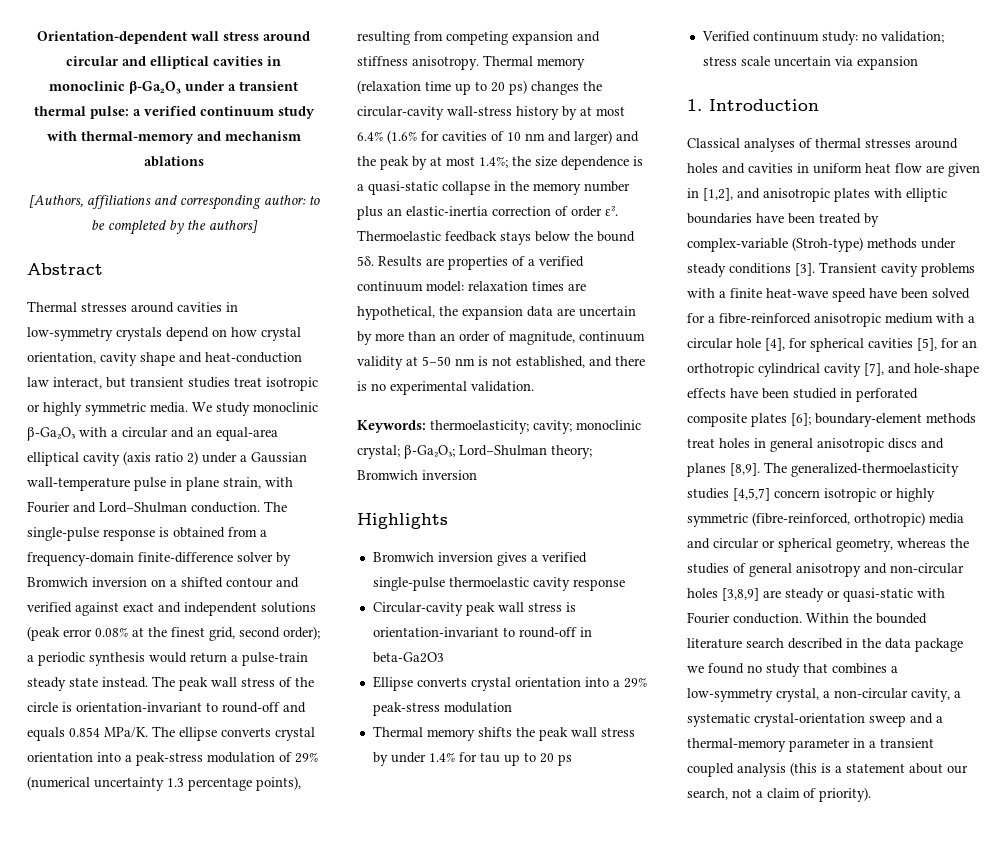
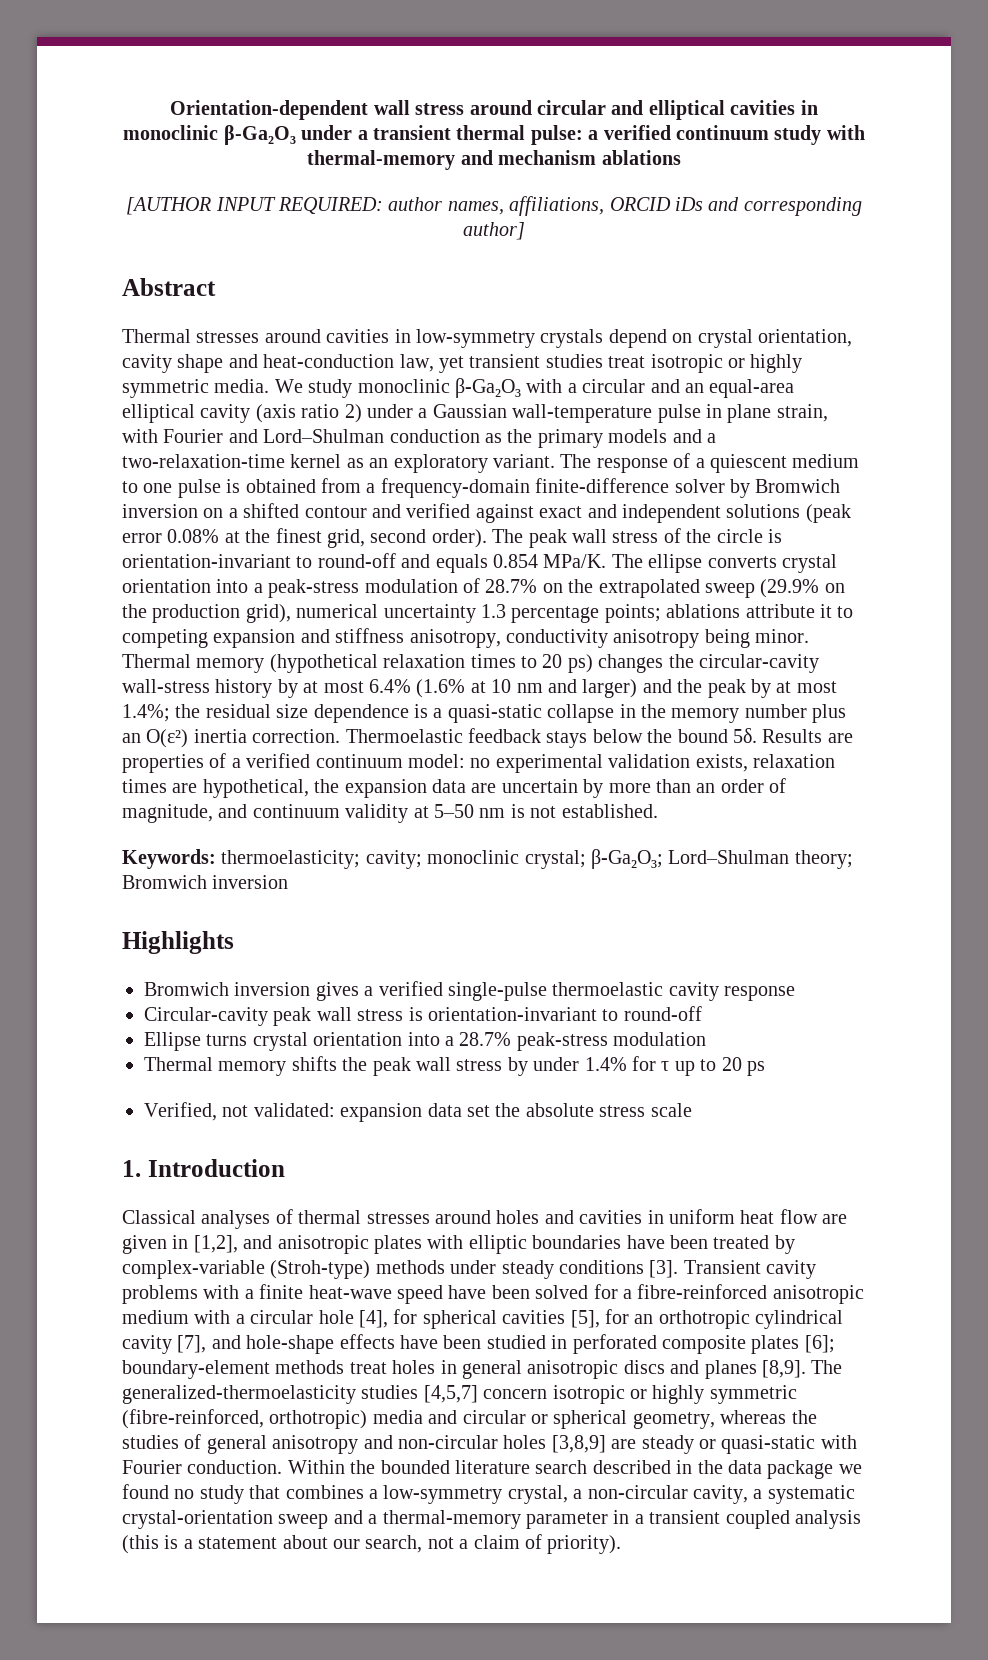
- [Authors, affiliations and corresponding author: to be completed by the authors]
+ [AUTHOR INPUT REQUIRED: author names, affiliations, ORCID iDs and corresponding author]
- Thermal stresses around cavities in low-symmetry crystals depend on how crystal orientation, cavity shape and heat-conduction law interact, but transient studies treat isotropic or highly symmetric media.
+ Thermal stresses around cavities in low-symmetry crystals depend on crystal orientation, cavity shape and heat-conduction law, yet transient studies treat isotropic or highly symmetric media.
- We study monoclinic β-Ga₂O₃ with a circular and an equal-area elliptical cavity (axis ratio 2) under a Gaussian wall-temperature pulse in plane strain, with Fourier and Lord–Shulman conduction. The single-pulse response is obtained from a frequency-domain finite-difference solver by Bromwich inversion on a shifted contour and verified against exact and independent solutions (peak error 0.08% at the finest grid, second order); a periodic synthesis would return a pulse-train steady state instead.
+ We study monoclinic β-Ga₂O₃ with a circular and an equal-area elliptical cavity (axis ratio 2) under a Gaussian wall-temperature pulse in plane strain, with Fourier and Lord–Shulman conduction as the primary models and a two-relaxation-time kernel as an exploratory variant. The response of a quiescent medium to one pulse is obtained from a frequency-domain finite-difference solver by Bromwich inversion on a shifted contour and verified against exact and independent solutions (peak error 0.08% at the finest grid, second order).
- The ellipse converts crystal orientation into a peak-stress modulation of 29% (numerical uncertainty 1.3 percentage points), resulting from competing expansion and stiffness anisotropy. Thermal memory (relaxation time up to 20 ps) changes the circular-cavity wall-stress history by at most 6.4% (1.6% for cavities of 10 nm and larger) and the peak by at most 1.4%; the size dependence is a quasi-static collapse in the memory number plus an elastic-inertia correction of order ε².
+ The ellipse converts crystal orientation into a peak-stress modulation of 28.7% on the extrapolated sweep (29.9% on the production grid), numerical uncertainty 1.3 percentage points; ablations attribute it to competing expansion and stiffness anisotropy, conductivity anisotropy being minor. Thermal memory (hypothetical relaxation times to 20 ps) changes the circular-cavity wall-stress history by at most 6.4% (1.6% at 10 nm and larger) and the peak by at most 1.4%; the residual size dependence is a quasi-static collapse in the memory number plus an O(ε²) inertia correction.
- Results are properties of a verified continuum model: relaxation times are hypothetical, the expansion data are uncertain by more than an order of magnitude, continuum validity at 5–50 nm is not established, and there is no experimental validation.
+ Results are properties of a verified continuum model: no experimental validation exists, relaxation times are hypothetical, the expansion data are uncertain by more than an order of magnitude, and continuum validity at 5–50 nm is not established.
- Circular-cavity peak wall stress is orientation-invariant to round-off in beta-Ga2O3
+ Circular-cavity peak wall stress is orientation-invariant to round-off
- Ellipse converts crystal orientation into a 29% peak-stress modulation
+ Ellipse turns crystal orientation into a 28.7% peak-stress modulation
- Thermal memory shifts the peak wall stress by under 1.4% for tau up to 20 ps
+ Thermal memory shifts the peak wall stress by under 1.4% for τ up to 20 ps
- Verified continuum study: no validation; stress scale uncertain via expansion
+ Verified, not validated: expansion data set the absolute stress scale

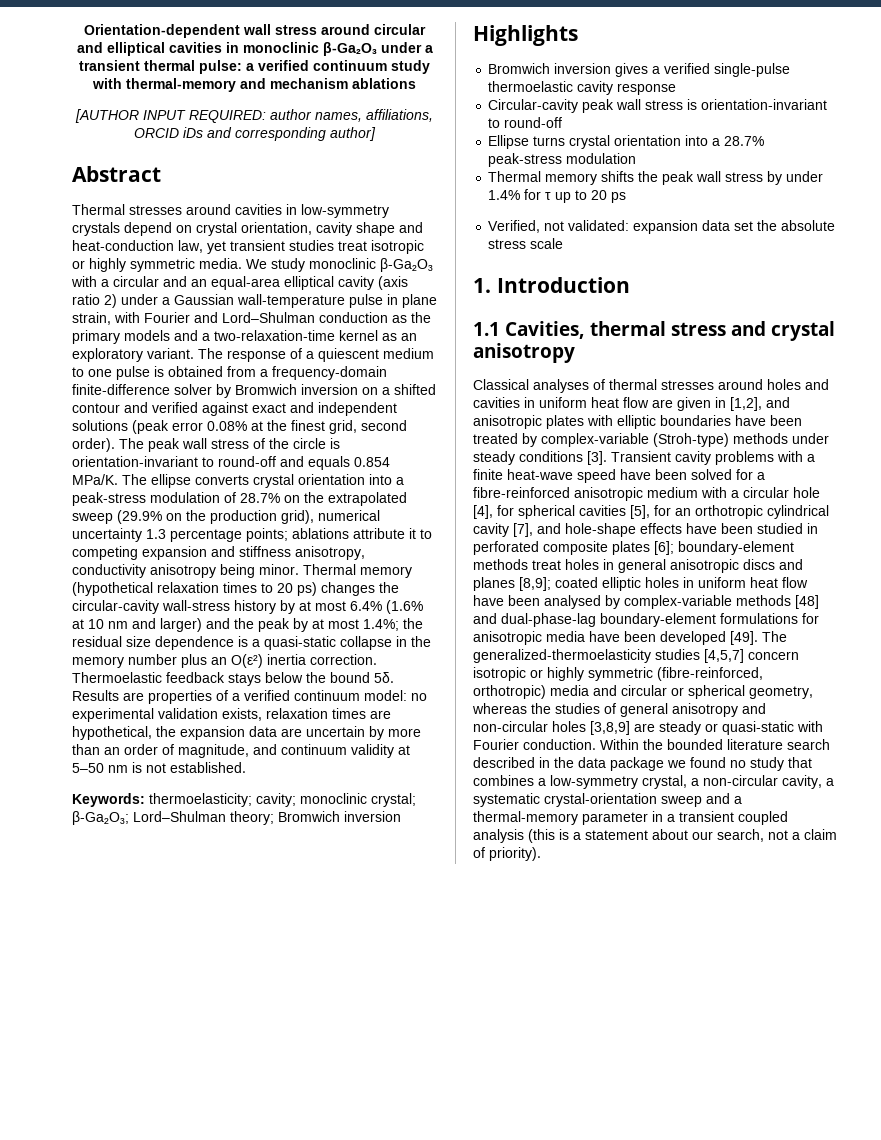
+ 1.1 Cavities, thermal stress and crystal anisotropy
- Transient cavity problems with a finite heat-wave speed have been solved for a fibre-reinforced anisotropic medium with a circular hole [4], for spherical cavities [5], for an orthotropic cylindrical cavity [7], and hole-shape effects have been studied in perforated composite plates [6]; boundary-element methods treat holes in general anisotropic discs and planes [8,9].
+ Transient cavity problems with a finite heat-wave speed have been solved for a fibre-reinforced anisotropic medium with a circular hole [4], for spherical cavities [5], for an orthotropic cylindrical cavity [7], and hole-shape effects have been studied in perforated composite plates [6]; boundary-element methods treat holes in general anisotropic discs and planes [8,9]; coated elliptic holes in uniform heat flow have been analysed by complex-variable methods [48] and dual-phase-lag boundary-element formulations for anisotropic media have been developed [49].

